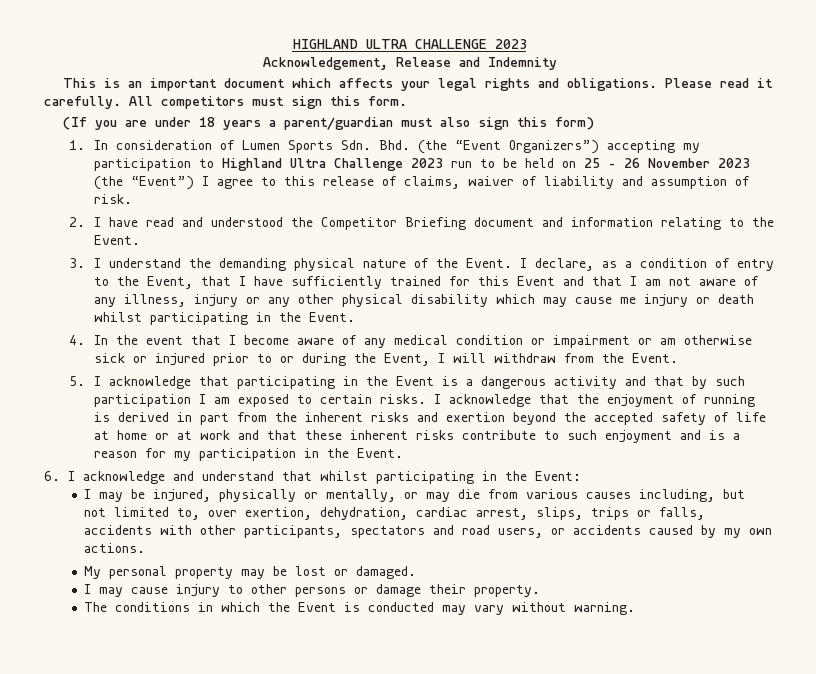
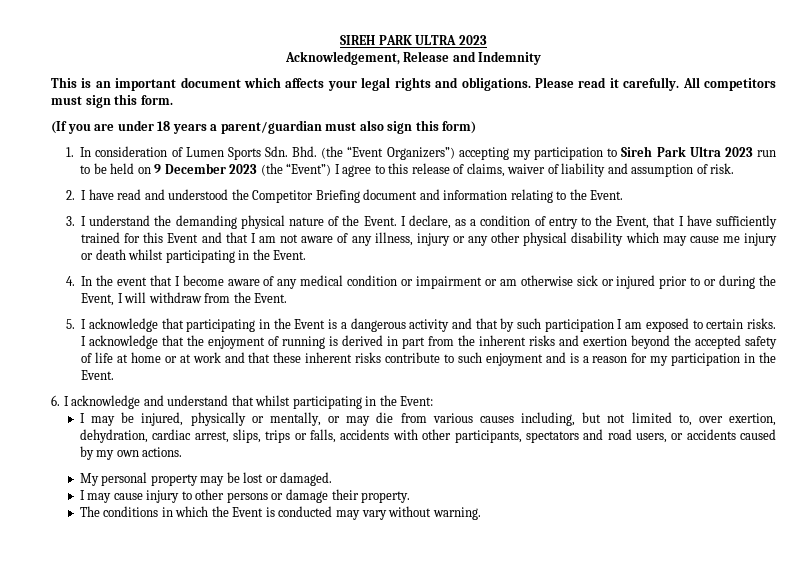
- HIGHLAND ULTRA CHALLENGE 2023
+ SIREH PARK ULTRA 2023
- 1. In consideration of Lumen Sports Sdn. Bhd. (the “Event Organizers”) accepting my participation to Highland Ultra Challenge 2023 run to be held on 25 – 26 November 2023 (the “Event”) I agree to this release of claims, waiver of liability and assumption of risk.
+ 1. In consideration of Lumen Sports Sdn. Bhd. (the “Event Organizers”) accepting my participation to Sireh Park Ultra 2023 run to be held on 9 December 2023 (the “Event”) I agree to this release of claims, waiver of liability and assumption of risk.

